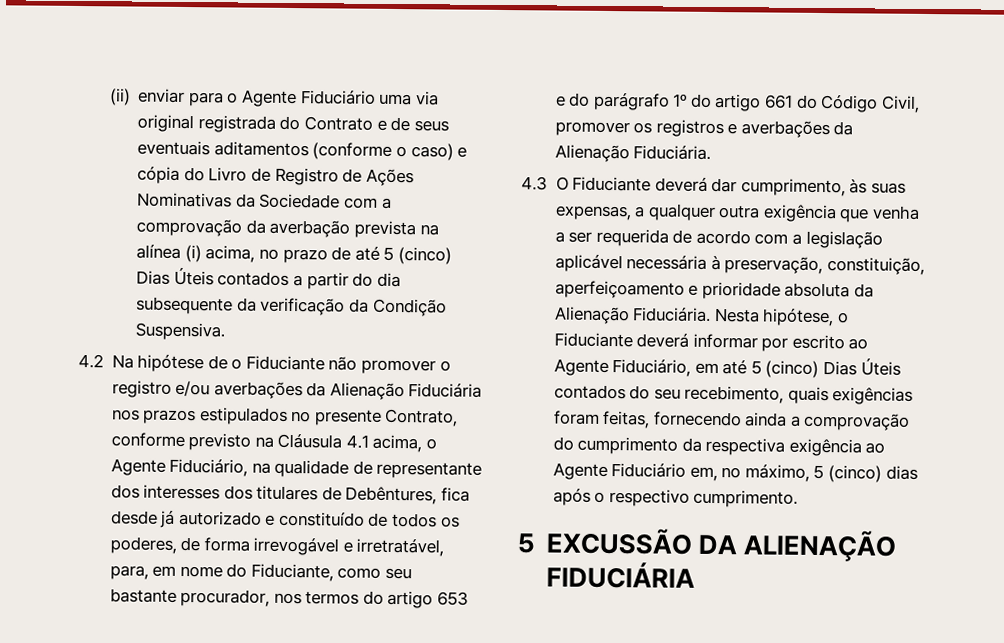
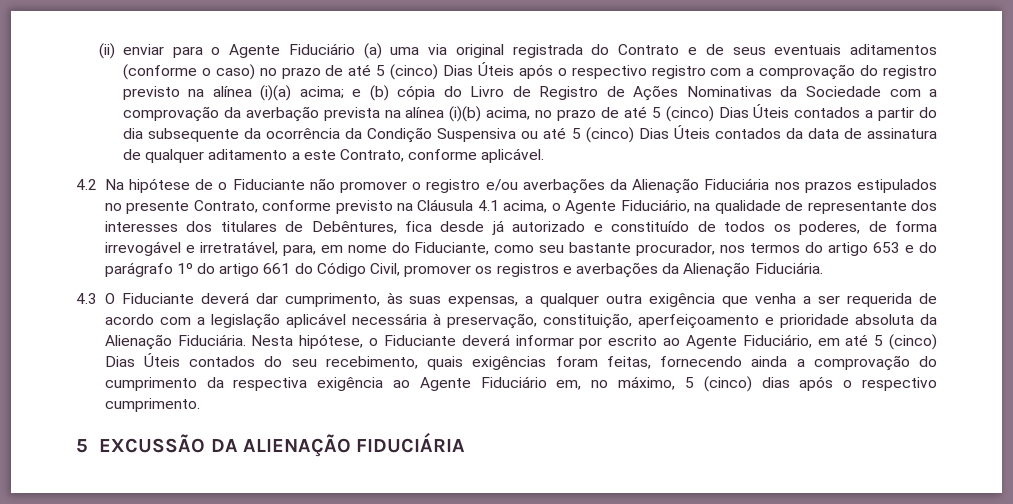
- (ii) enviar para o Agente Fiduciário uma via original registrada do Contrato e de seus eventuais aditamentos (conforme o caso) e cópia do Livro de Registro de Ações Nominativas da Sociedade com a comprovação da averbação prevista na alínea (i) acima, no prazo de até 5 (cinco) Dias Úteis contados a partir do dia subsequente da verificação da Condição Suspensiva.
+ (ii) enviar para o Agente Fiduciário (a) uma via original registrada do Contrato e de seus eventuais aditamentos (conforme o caso) no prazo de até 5 (cinco) Dias Úteis após o respectivo registro com a comprovação do registro previsto na alínea (i)(a) acima; e (b) cópia do Livro de Registro de Ações Nominativas da Sociedade com a comprovação da averbação prevista na alínea (i)(b) acima, no prazo de até 5 (cinco) Dias Úteis contados a partir do dia subsequente da ocorrência da Condição Suspensiva ou até 5 (cinco) Dias Úteis contados da data de assinatura de qualquer aditamento a este Contrato, conforme aplicável.

